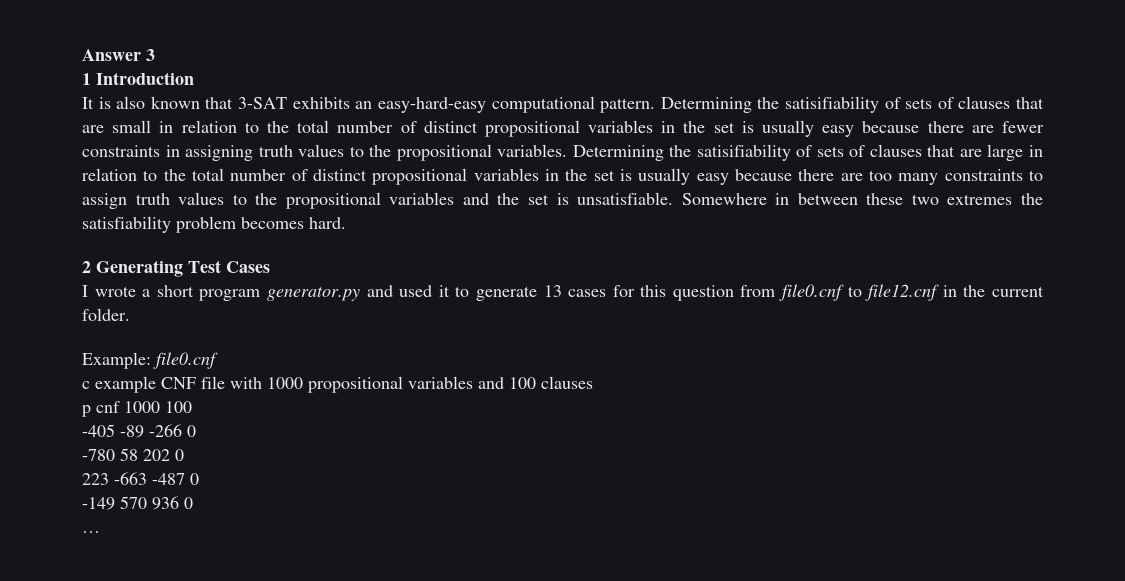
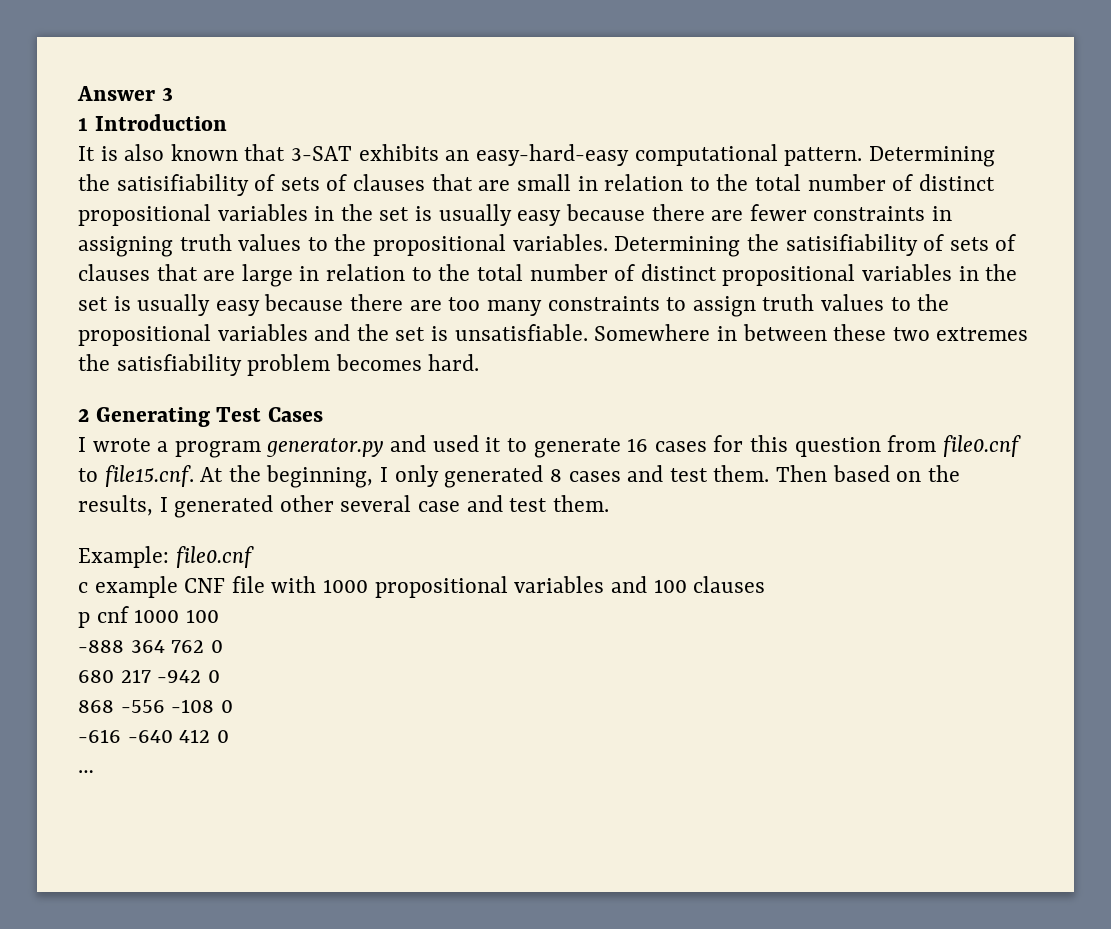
- I wrote a short program generator.py and used it to generate 13 cases for this question from file0.cnf to file12.cnf in the current folder.
+ I wrote a program generator.py and used it to generate 16 cases for this question from file0.cnf to file15.cnf. At the beginning, I only generated 8 cases and test them. Then based on the results, I generated other several case and test them.
- -405 -89 -266 0
- -780 58 202 0
- 223 -663 -487 0
- -149 570 936 0
+ -888 364 762 0
+ 680 217 -942 0
+ 868 -556 -108 0
+ -616 -640 412 0

